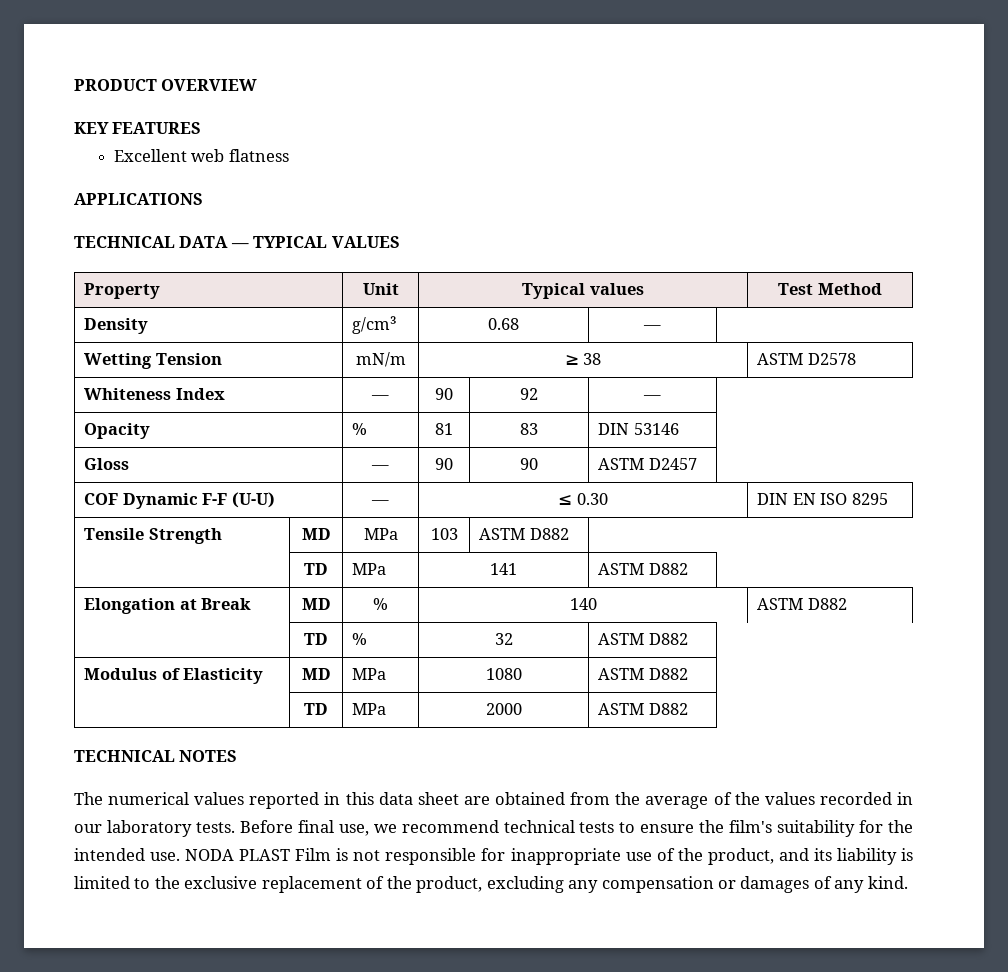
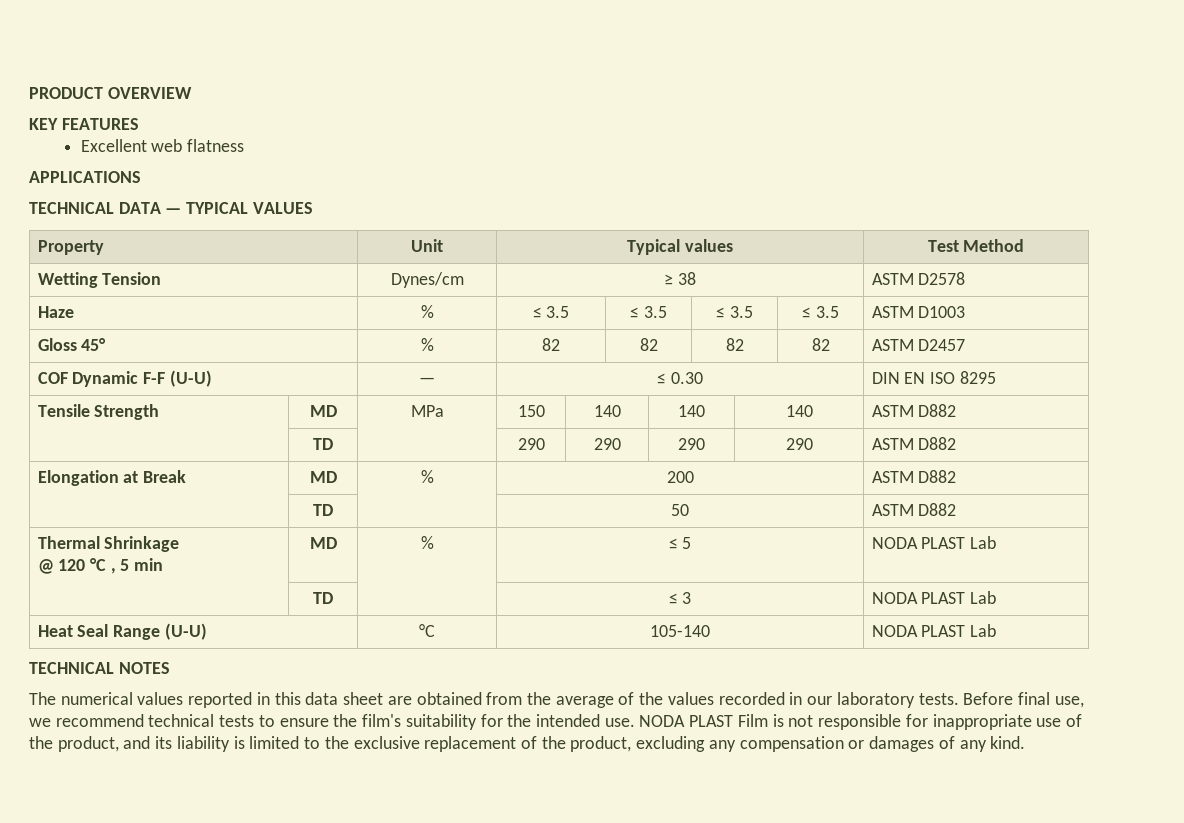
- Density | g/cm³ | 0.68 | —
- Wetting Tension | mN/m | ≥ 38 | ASTM D2578
+ Wetting Tension | Dynes/cm | ≥ 38 | ASTM D2578
- Whiteness Index | — | 90 | 92 | —
- Opacity | % | 81 | 83 | DIN 53146
- Gloss | — | 90 | 90 | ASTM D2457
+ Haze | % | ≤ 3.5 | ≤ 3.5 | ≤ 3.5 | ≤ 3.5 | ASTM D1003
+ Gloss 45° | % | 82 | 82 | 82 | 82 | ASTM D2457
- Tensile Strength | MD | MPa | 103 | ASTM D882
- | TD | MPa | 141 | ASTM D882
+ Tensile Strength | MD | MPa | 150 | 140 | 140 | 140 | ASTM D882
+ | TD | | 290 | 290 | 290 | 290 | ASTM D882
- Elongation at Break | MD | % | 140 | ASTM D882
- | TD | % | 32 | ASTM D882
- Modulus of Elasticity | MD | MPa | 1080 | ASTM D882
- | TD | MPa | 2000 | ASTM D882
+ Elongation at Break | MD | % | 200 | ASTM D882
+ | TD | | 50 | ASTM D882
+ Thermal Shrinkage
+ @ 120 °C , 5 min | MD | % | ≤ 5 | NODA PLAST Lab
+ | TD | | ≤ 3 | NODA PLAST Lab
+ Heat Seal Range (U-U) | °C | 105-140 | NODA PLAST Lab

